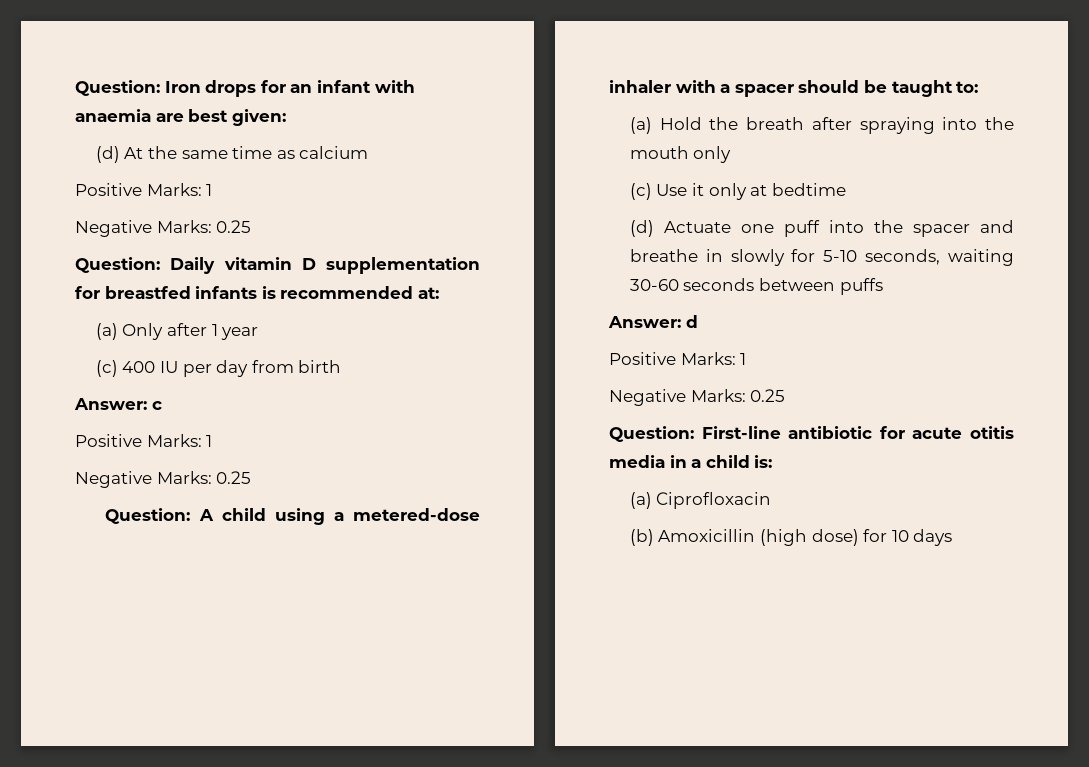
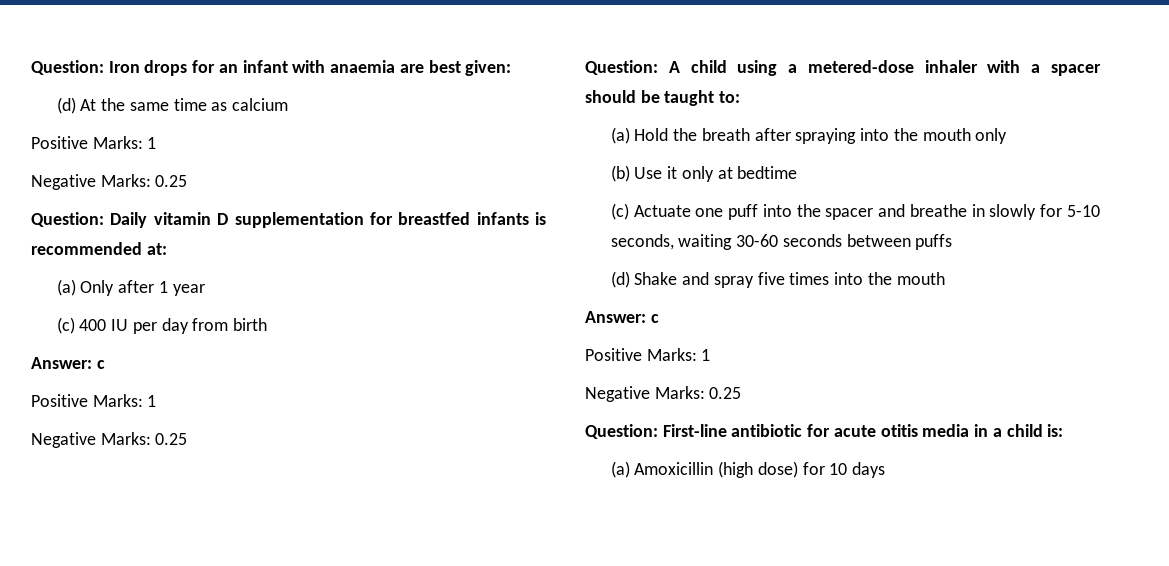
- (c) Use it only at bedtime
+ (b) Use it only at bedtime
- (d) Actuate one puff into the spacer and breathe in slowly for 5-10 seconds, waiting 30-60 seconds between puffs
+ (c) Actuate one puff into the spacer and breathe in slowly for 5-10 seconds, waiting 30-60 seconds between puffs
- Answer: d
+ (d) Shake and spray five times into the mouth
+ Answer: c
- (a) Ciprofloxacin
- (b) Amoxicillin (high dose) for 10 days
+ (a) Amoxicillin (high dose) for 10 days

